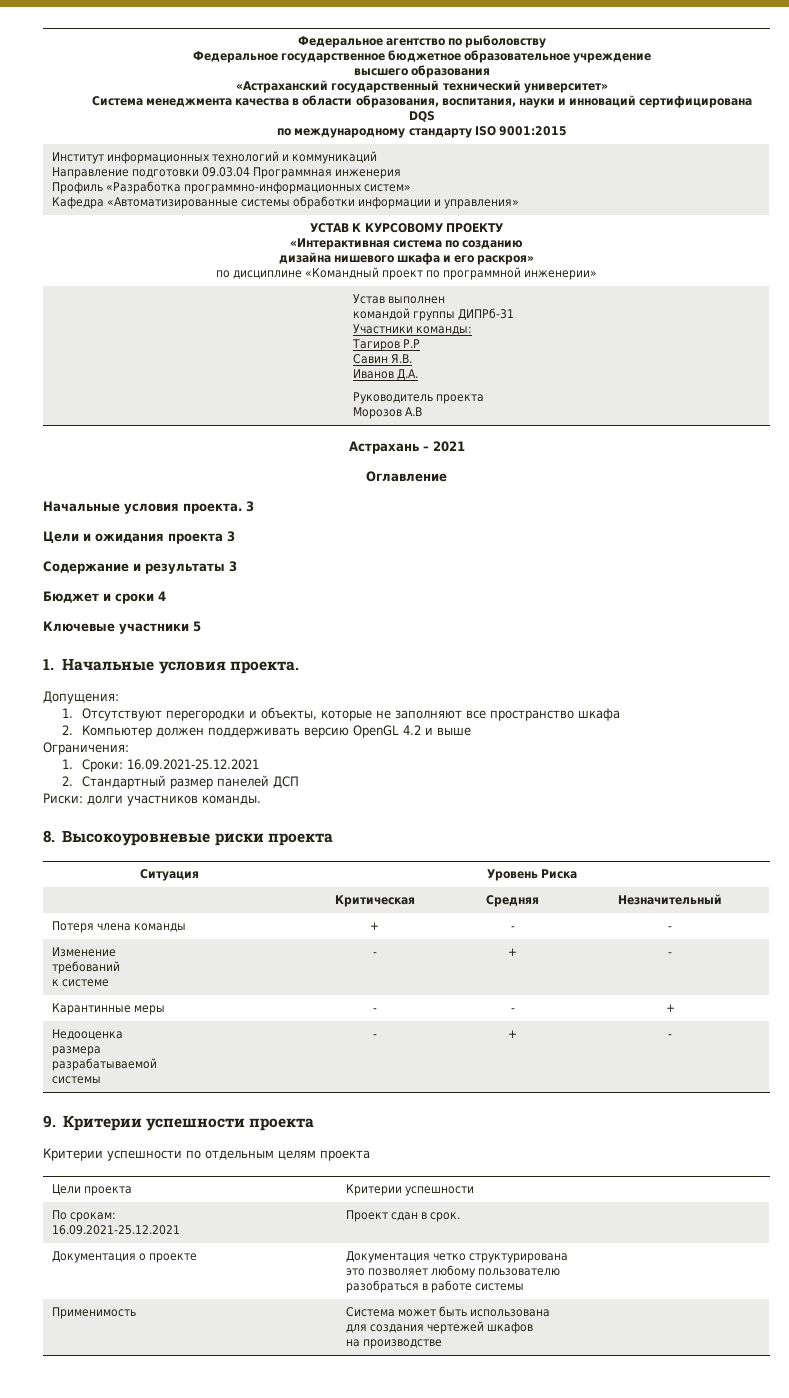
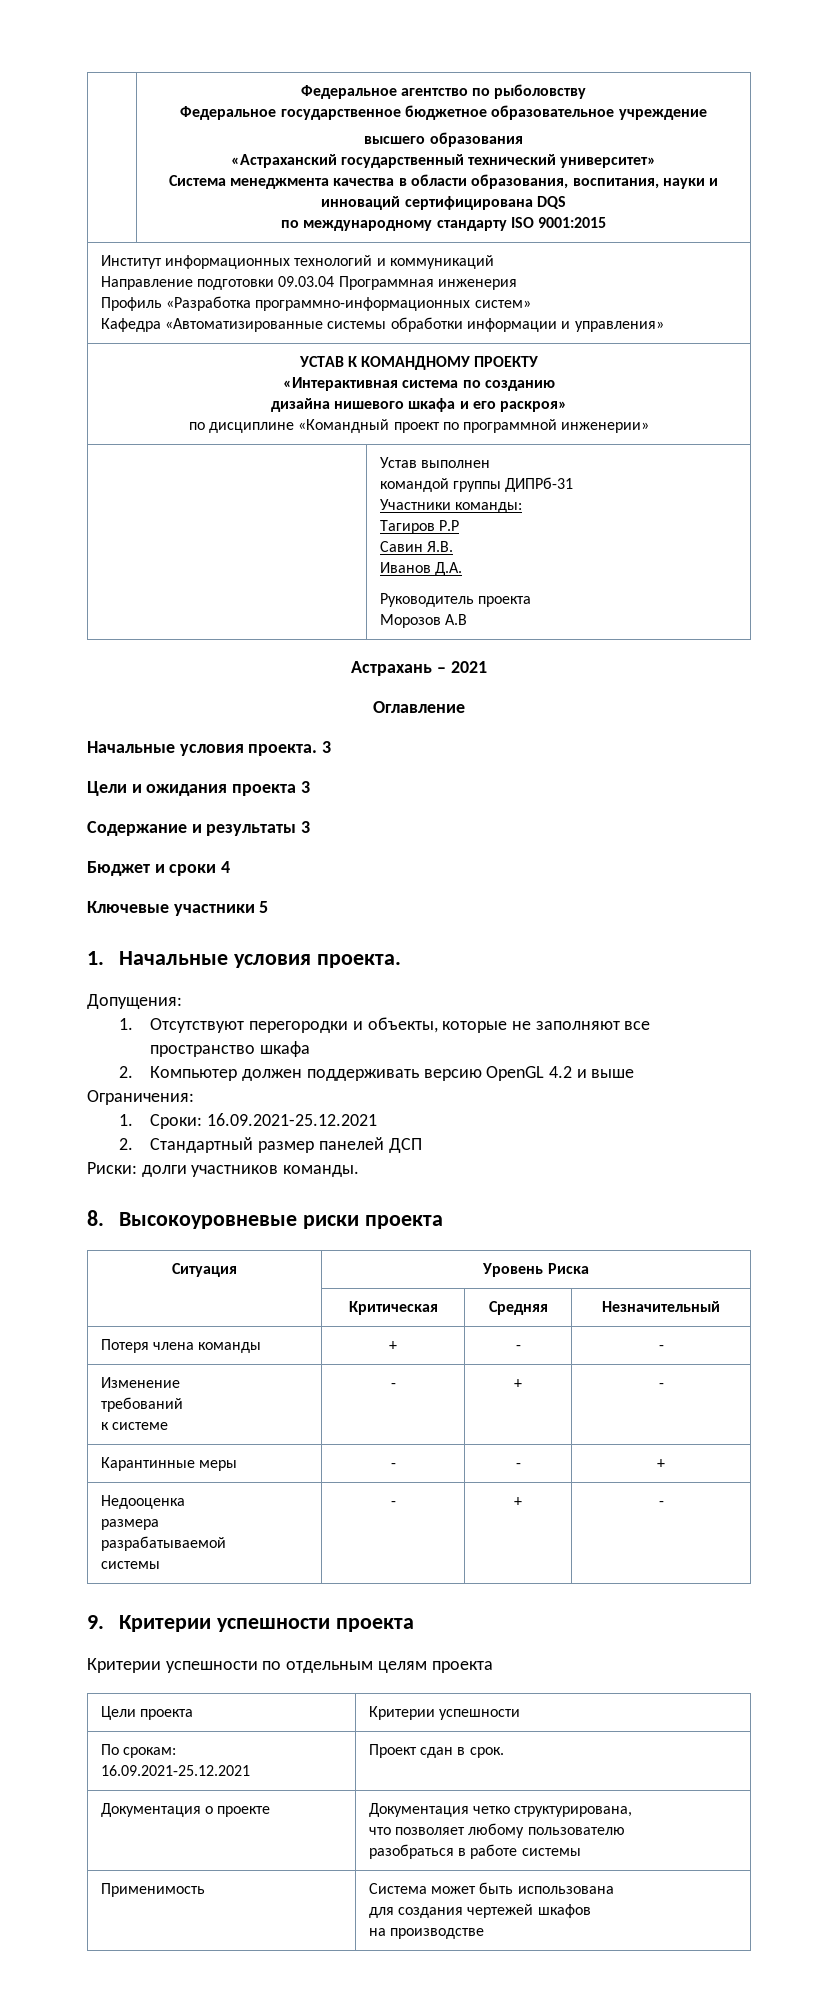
- УСТАВ К КУРСОВОМУ ПРОЕКТУ
+ УСТАВ К КОМАНДНОМУ ПРОЕКТУ
- Документация о проекте | Документация четко структурирована
- это позволяет любому пользователю
+ Документация о проекте | Документация четко структурирована,
+ что позволяет любому пользователю

